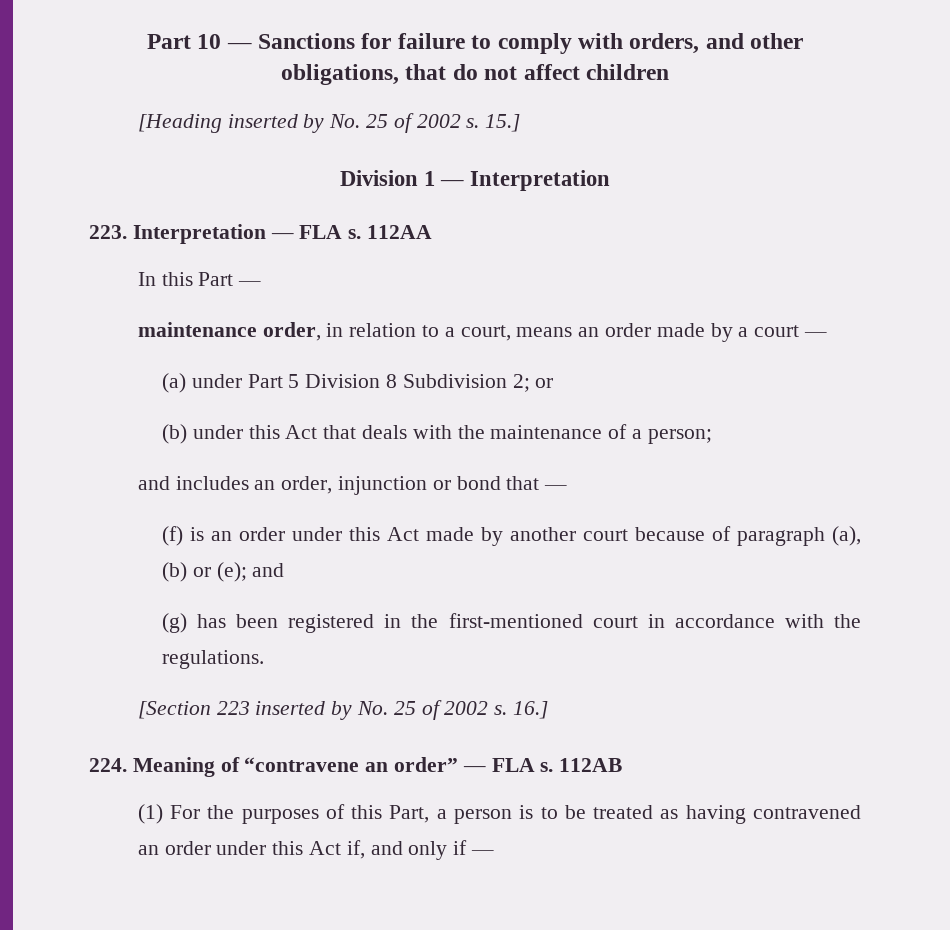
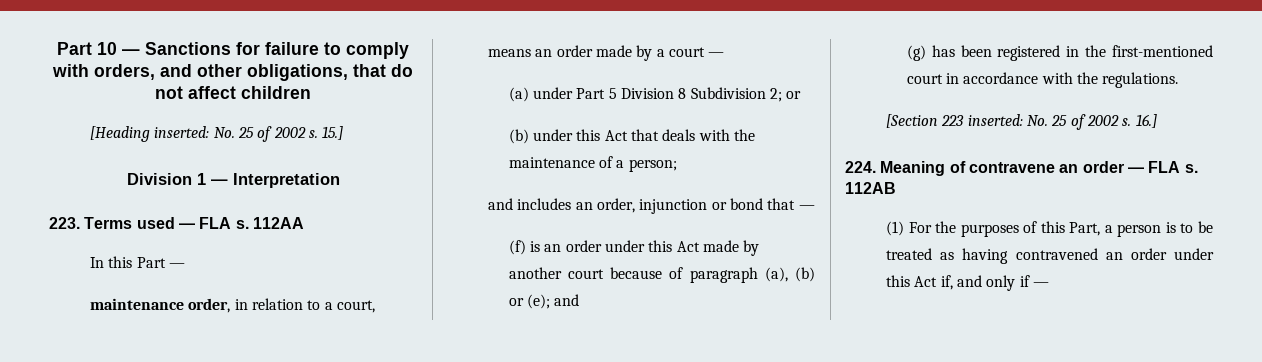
- [Heading inserted by No. 25 of 2002 s.
+ [Heading inserted: No. 25 of 2002 s.
- 223. Interpretation — FLA s.
+ 223. Terms used — FLA s.
- [Section 223 inserted by No. 25 of 2002 s.
+ [Section 223 inserted: No. 25 of 2002 s.
- 224. Meaning of “contravene an order” — FLA s.
+ 224. Meaning of contravene an order — FLA s.

